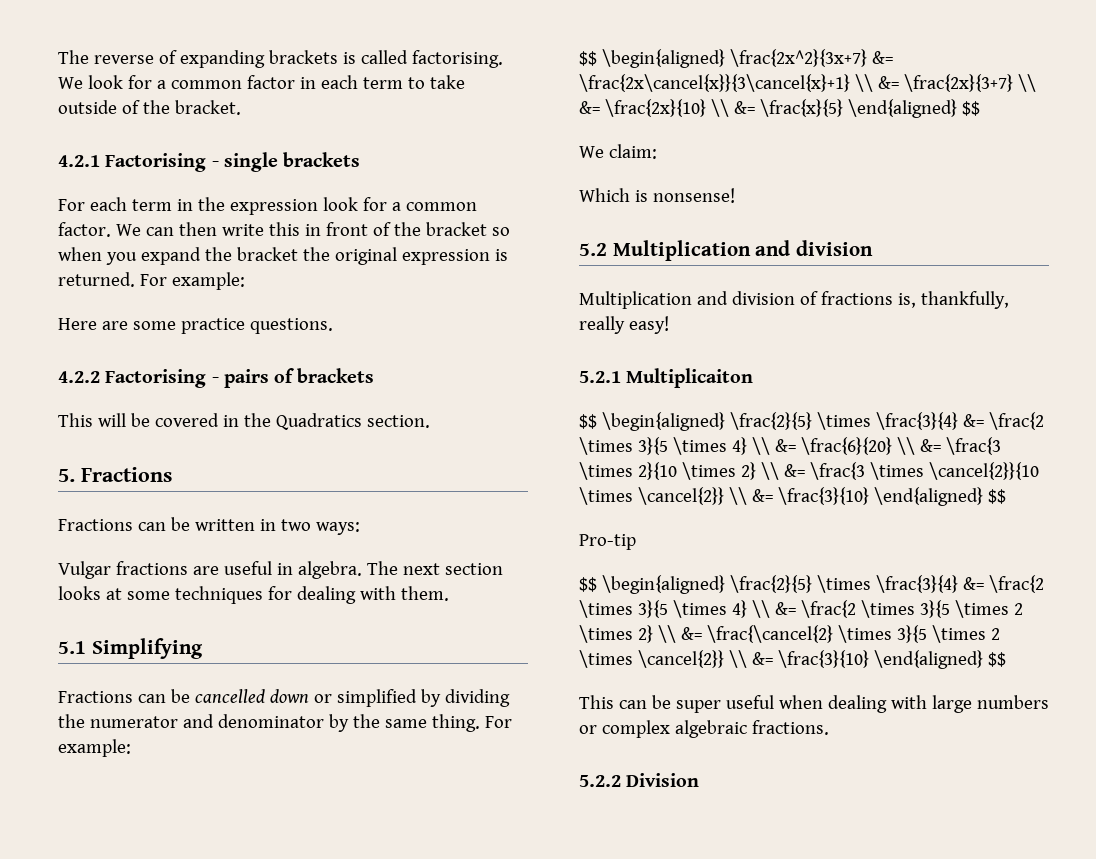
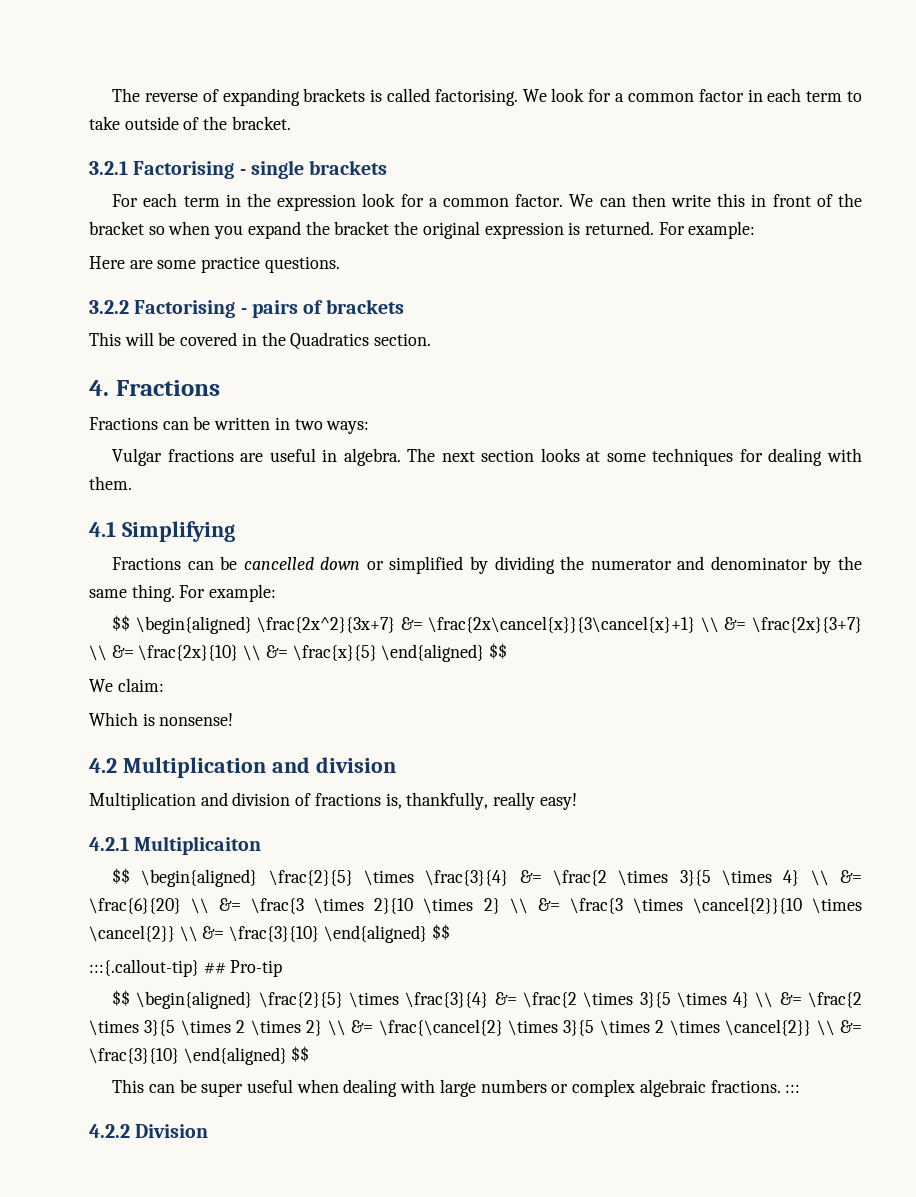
- 4.2.1 Factorising - single brackets
+ 3.2.1 Factorising - single brackets
- 4.2.2 Factorising - pairs of brackets
+ 3.2.2 Factorising - pairs of brackets
- 5. Fractions
+ 4. Fractions
- 5.1 Simplifying
+ 4.1 Simplifying
- 5.2 Multiplication and division
+ 4.2 Multiplication and division
- 5.2.1 Multiplicaiton
+ 4.2.1 Multiplicaiton
- Pro-tip
+ :::{.callout-tip} ## Pro-tip
- This can be super useful when dealing with large numbers or complex algebraic fractions.
- 5.2.2 Division
+ This can be super useful when dealing with large numbers or complex algebraic fractions. :::
+ 4.2.2 Division

